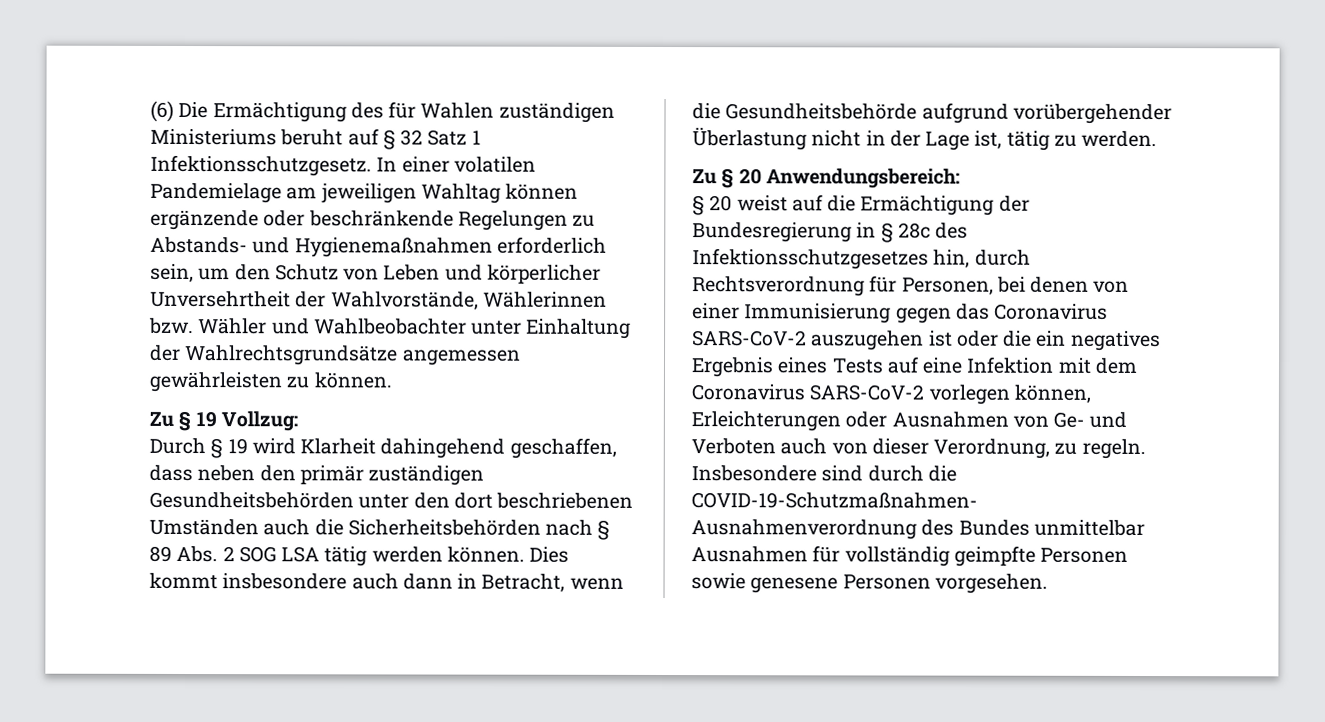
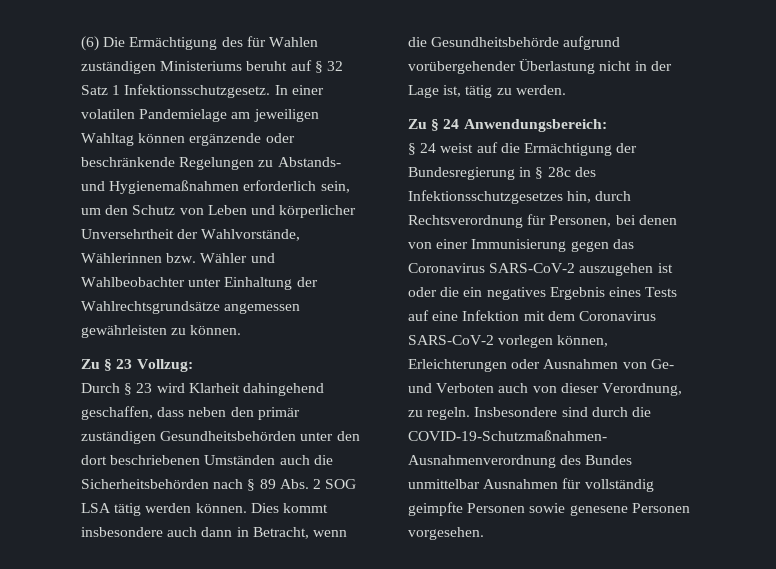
- Zu § 19 Vollzug:
+ Zu § 23 Vollzug:
- Durch § 19 wird Klarheit dahingehend geschaffen, dass neben den primär zuständigen Gesundheitsbehörden unter den dort beschriebenen Umständen auch die Sicherheitsbehörden nach § 89 Abs. 2 SOG LSA tätig werden können.
+ Durch § 23 wird Klarheit dahingehend geschaffen, dass neben den primär zuständigen Gesundheitsbehörden unter den dort beschriebenen Umständen auch die Sicherheitsbehörden nach § 89 Abs. 2 SOG LSA tätig werden können.
- Zu § 20 Anwendungsbereich:
+ Zu § 24 Anwendungsbereich:
- § 20 weist auf die Ermächtigung der Bundesregierung in § 28c des Infektionsschutzgesetzes hin, durch Rechtsverordnung für Personen, bei denen von einer Immunisierung gegen das Coronavirus SARS-CoV-2 auszugehen ist oder die ein negatives Ergebnis eines Tests auf eine Infektion mit dem Coronavirus SARS-CoV-2 vorlegen können, Erleichterungen oder Ausnahmen von Ge- und Verboten auch von dieser Verordnung, zu regeln.
+ § 24 weist auf die Ermächtigung der Bundesregierung in § 28c des Infektionsschutzgesetzes hin, durch Rechtsverordnung für Personen, bei denen von einer Immunisierung gegen das Coronavirus SARS-CoV-2 auszugehen ist oder die ein negatives Ergebnis eines Tests auf eine Infektion mit dem Coronavirus SARS-CoV-2 vorlegen können, Erleichterungen oder Ausnahmen von Ge- und Verboten auch von dieser Verordnung, zu regeln.

